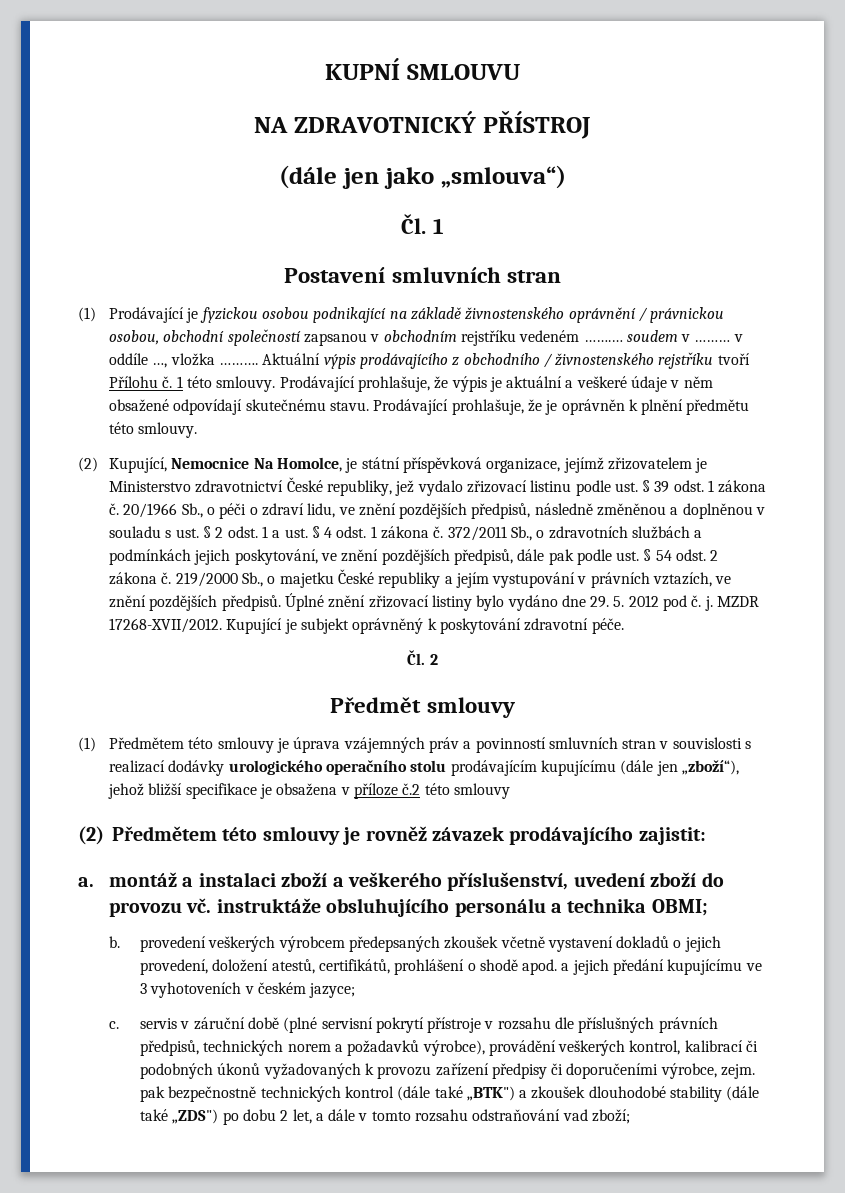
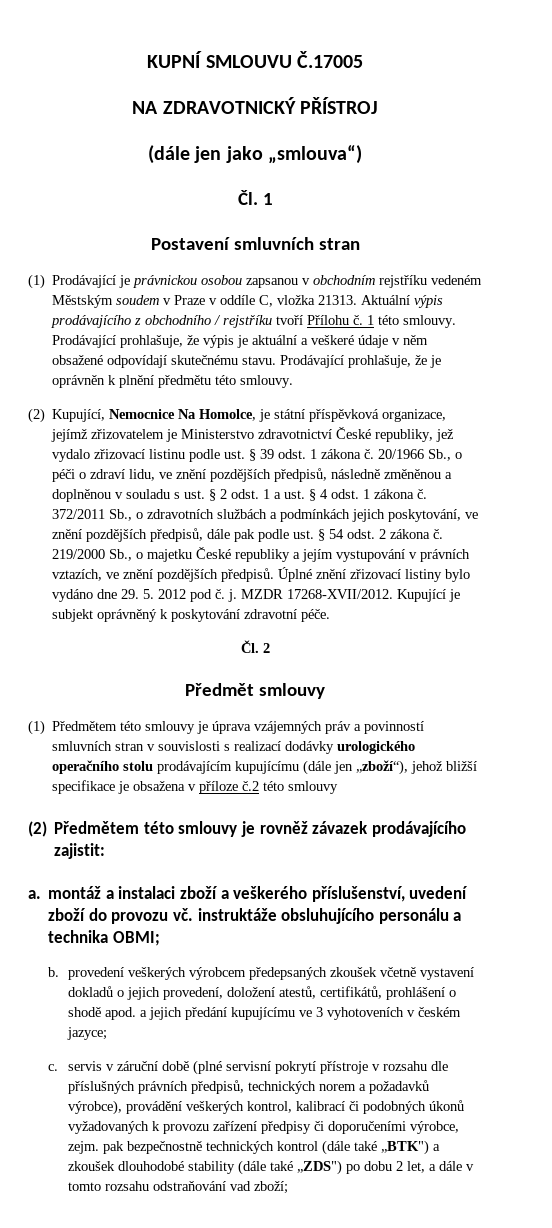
- KUPNÍ SMLOUVU
+ KUPNÍ SMLOUVU Č.17005
- (1) Prodávající je fyzickou osobou podnikající na základě živnostenského oprávnění / právnickou osobou, obchodní společností zapsanou v obchodním rejstříku vedeném …….… soudem v ……… v oddíle …, vložka ……….
+ (1) Prodávající je právnickou osobou zapsanou v obchodním rejstříku vedeném Městským soudem v Praze v oddíle C, vložka 21313.
- Aktuální výpis prodávajícího z obchodního / živnostenského rejstříku tvoří Přílohu č.
+ Aktuální výpis prodávajícího z obchodního / rejstříku tvoří Přílohu č.

